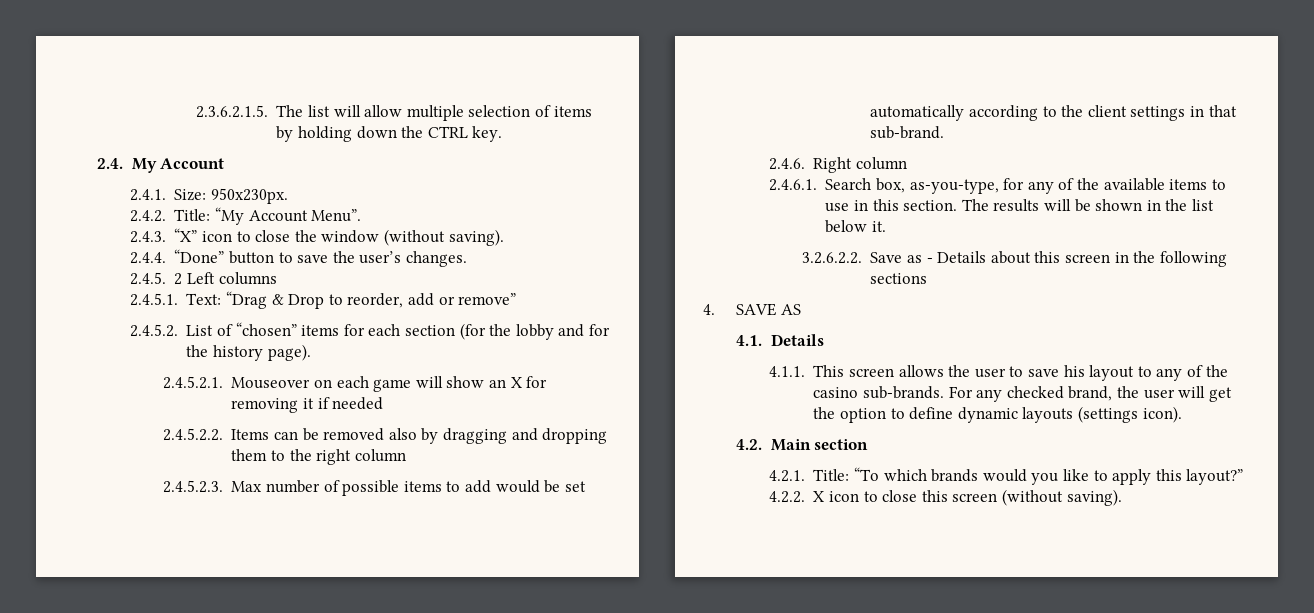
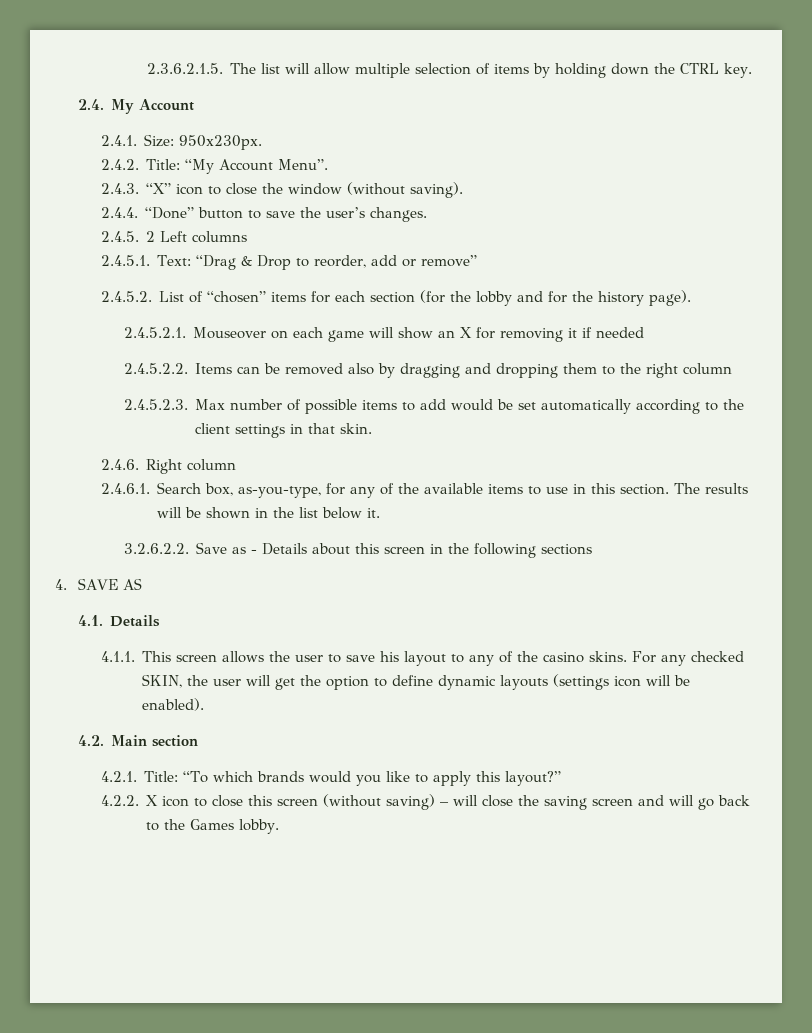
- 2.4.5.2.3. Max number of possible items to add would be set automatically according to the client settings in that sub-brand.
+ 2.4.5.2.3. Max number of possible items to add would be set automatically according to the client settings in that skin.
- 4.1.1. This screen allows the user to save his layout to any of the casino sub-brands.
+ 4.1.1. This screen allows the user to save his layout to any of the casino skins.
- For any checked brand, the user will get the option to define dynamic layouts (settings icon).
+ For any checked SKIN, the user will get the option to define dynamic layouts (settings icon will be enabled).
- 4.2.2. X icon to close this screen (without saving).
+ 4.2.2. X icon to close this screen (without saving) – will close the saving screen and will go back to the Games lobby.

